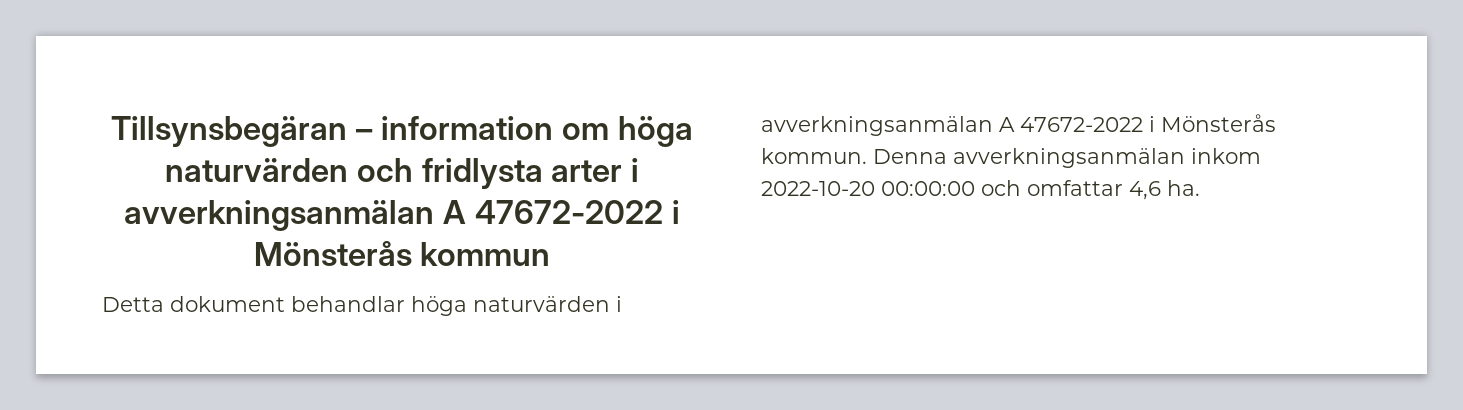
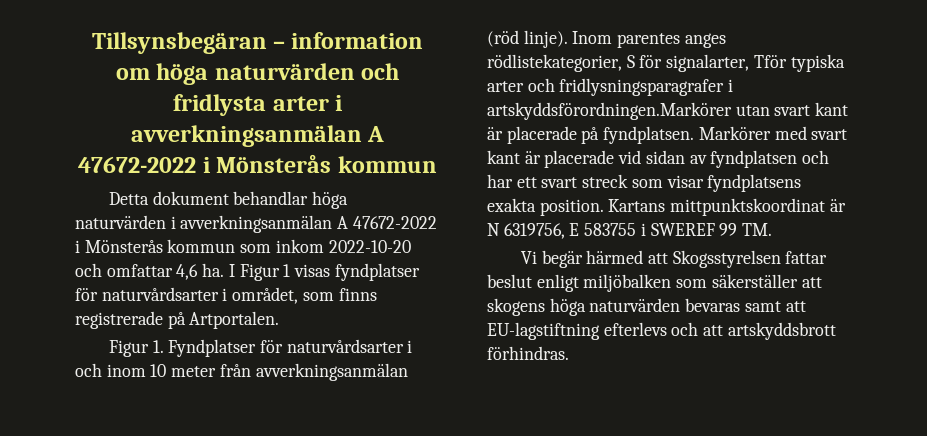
- Detta dokument behandlar höga naturvärden i avverkningsanmälan A 47672-2022 i Mönsterås kommun. Denna avverkningsanmälan inkom 2022-10-20 00:00:00 och omfattar 4,6 ha.
+ Detta dokument behandlar höga naturvärden i avverkningsanmälan A 47672-2022 i Mönsterås kommun som inkom 2022-10-20 och omfattar 4,6 ha.
+ I Figur 1 visas fyndplatser för naturvårdsarter i området, som finns registrerade på Artportalen.
+ Figur 1. Fyndplatser för naturvårdsarter i och inom 10 meter från avverkningsanmälan (röd linje). Inom parentes anges rödlistekategorier, S för signalarter, Tför typiska arter och fridlysningsparagrafer i artskyddsförordningen.Markörer utan svart kant är placerade på fyndplatsen. Markörer med svart kant är placerade vid sidan av fyndplatsen och har ett svart streck som visar fyndplatsens exakta position. Kartans mittpunktskoordinat är N 6319756, E 583755 i SWEREF 99 TM.
+ Vi begär härmed att Skogsstyrelsen fattar beslut enligt miljöbalken som säkerställer att skogens höga naturvärden bevaras samt att EU-lagstiftning efterlevs och att artskyddsbrott förhindras.

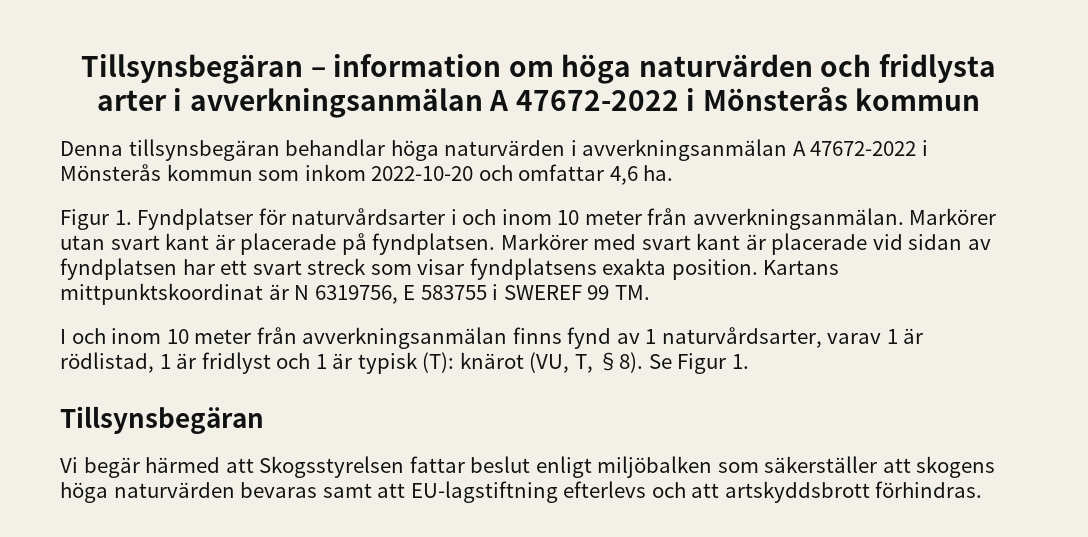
- Detta dokument behandlar höga naturvärden i avverkningsanmälan A 47672-2022 i Mönsterås kommun som inkom 2022-10-20 och omfattar 4,6 ha. I Figur 1 visas fyndplatser för naturvårdsarter i området, som finns registrerade på Artportalen.
+ Denna tillsynsbegäran behandlar höga naturvärden i avverkningsanmälan A 47672-2022 i Mönsterås kommun som inkom 2022-10-20 och omfattar 4,6 ha.
- Figur 1. Fyndplatser för naturvårdsarter i och inom 10 meter från avverkningsanmälan (röd linje). Inom parentes anges rödlistekategorier, S för signalarter, Tför typiska arter och fridlysningsparagrafer i artskyddsförordningen.Markörer utan svart kant är placerade på fyndplatsen.
+ Figur 1. Fyndplatser för naturvårdsarter i och inom 10 meter från avverkningsanmälan. Markörer utan svart kant är placerade på fyndplatsen.
- Markörer med svart kant är placerade vid sidan av fyndplatsen och har ett svart streck som visar fyndplatsens exakta position.
+ Markörer med svart kant är placerade vid sidan av fyndplatsen har ett svart streck som visar fyndplatsens exakta position.
+ I och inom 10 meter från avverkningsanmälan finns fynd av 1 naturvårdsarter, varav 1 är rödlistad, 1 är fridlyst och 1 är typisk (T): knärot (VU, T, §8). Se Figur 1.
+ Tillsynsbegäran

